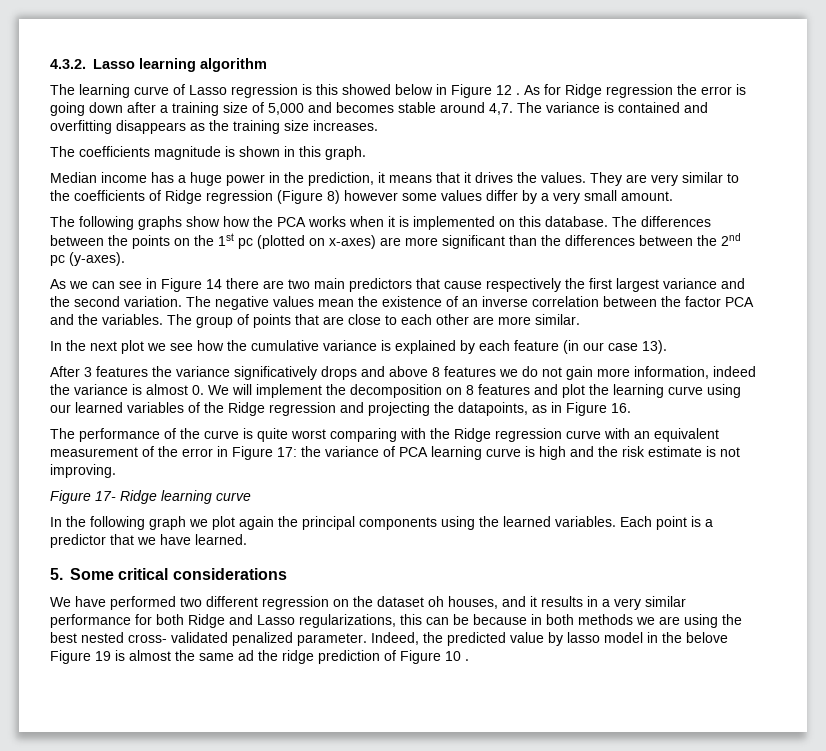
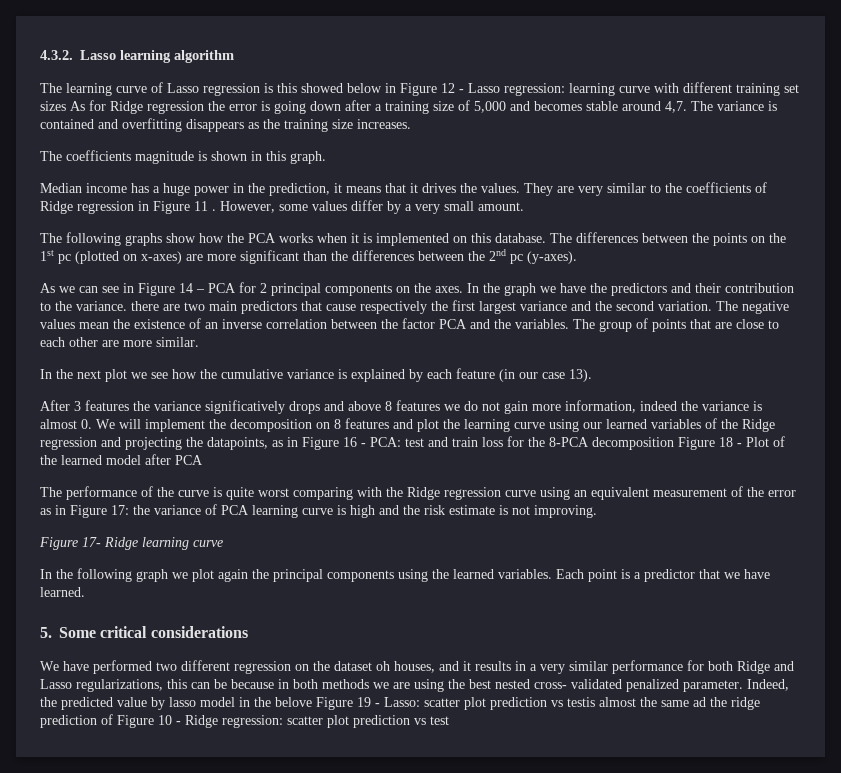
- The learning curve of Lasso regression is this showed below in Figure 12 . As for Ridge regression the error is going down after a training size of 5,000 and becomes stable around 4,7.
+ The learning curve of Lasso regression is this showed below in Figure 12 - Lasso regression: learning curve with different training set sizes As for Ridge regression the error is going down after a training size of 5,000 and becomes stable around 4,7.
- They are very similar to the coefficients of Ridge regression (Figure 8) however some values differ by a very small amount.
+ They are very similar to the coefficients of Ridge regression in Figure 11 . However, some values differ by a very small amount.
- As we can see in Figure 14 there are two main predictors that cause respectively the first largest variance and the second variation.
+ As we can see in Figure 14 – PCA for 2 principal components on the axes. In the graph we have the predictors and their contribution to the variance. there are two main predictors that cause respectively the first largest variance and the second variation.
- After 3 features the variance significatively drops and above 8 features we do not gain more information, indeed the variance is almost 0. We will implement the decomposition on 8 features and plot the learning curve using our learned variables of the Ridge regression and projecting the datapoints, as in Figure 16.
+ After 3 features the variance significatively drops and above 8 features we do not gain more information, indeed the variance is almost 0. We will implement the decomposition on 8 features and plot the learning curve using our learned variables of the Ridge regression and projecting the datapoints, as in Figure 16 - PCA: test and train loss for the 8-PCA decomposition Figure 18 - Plot of the learned model after PCA
- The performance of the curve is quite worst comparing with the Ridge regression curve with an equivalent measurement of the error in Figure 17: the variance of PCA learning curve is high and the risk estimate is not improving.
+ The performance of the curve is quite worst comparing with the Ridge regression curve using an equivalent measurement of the error as in Figure 17: the variance of PCA learning curve is high and the risk estimate is not improving.
- Indeed, the predicted value by lasso model in the belove Figure 19 is almost the same ad the ridge prediction of Figure 10 .
+ Indeed, the predicted value by lasso model in the belove Figure 19 - Lasso: scatter plot prediction vs testis almost the same ad the ridge prediction of Figure 10 - Ridge regression: scatter plot prediction vs test

